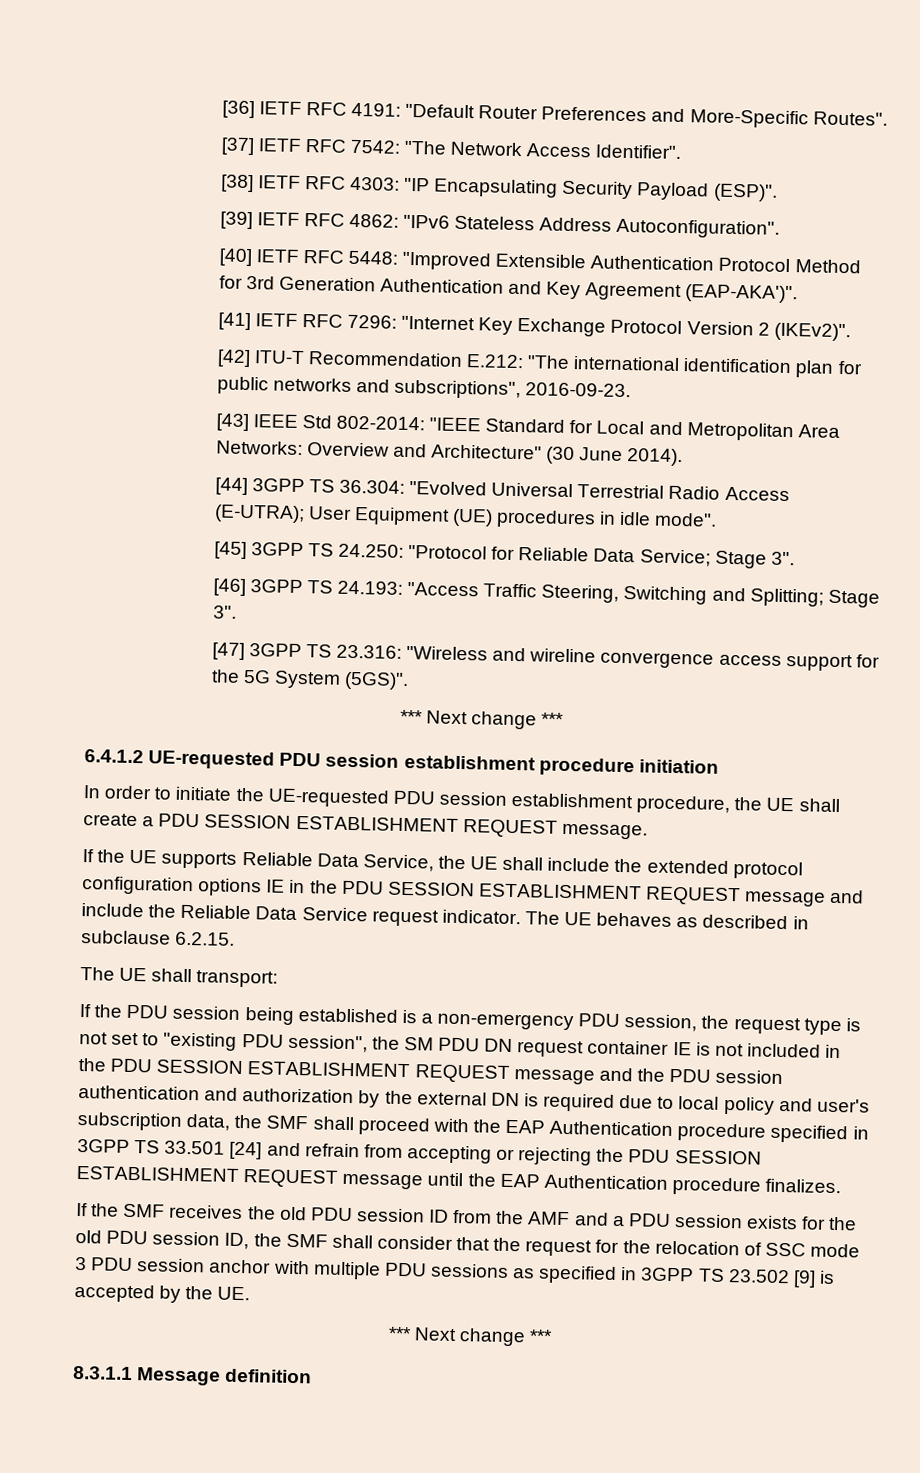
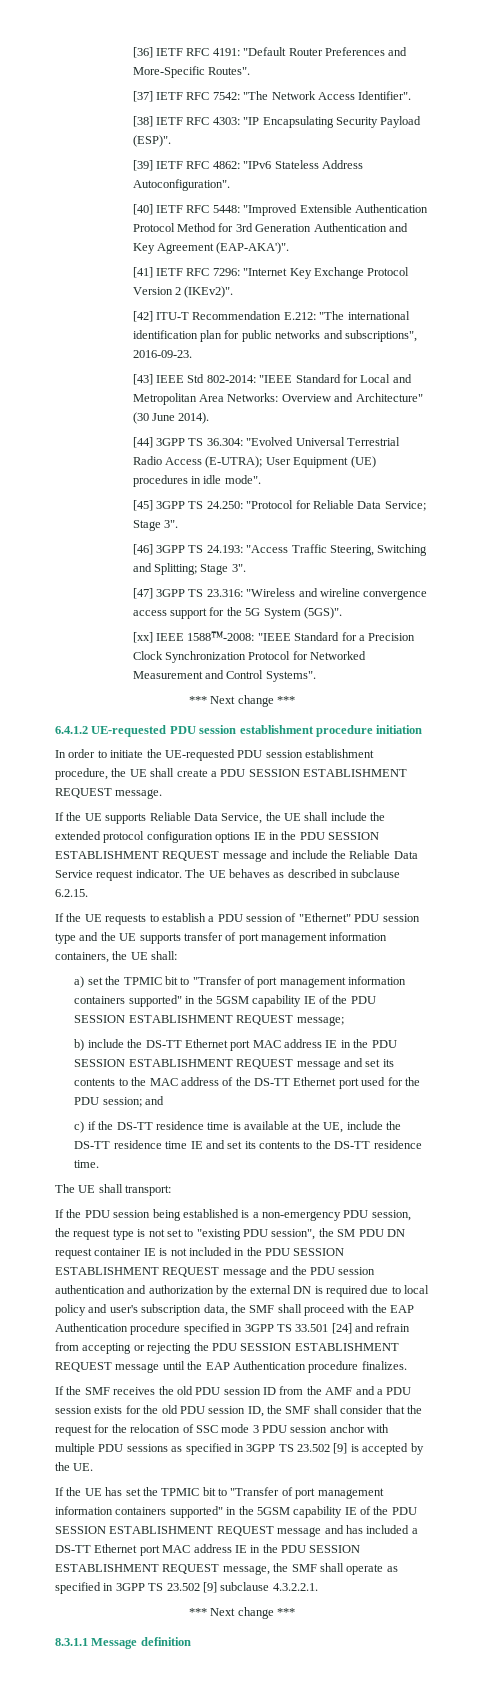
+ [xx] IEEE 1588™-2008: "IEEE Standard for a Precision Clock Synchronization Protocol for Networked Measurement and Control Systems".
+ If the UE requests to establish a PDU session of "Ethernet" PDU session type and the UE supports transfer of port management information containers, the UE shall:
+ a) set the TPMIC bit to "Transfer of port management information containers supported" in the 5GSM capability IE of the PDU SESSION ESTABLISHMENT REQUEST message;
+ b) include the DS-TT Ethernet port MAC address IE in the PDU SESSION ESTABLISHMENT REQUEST message and set its contents to the MAC address of the DS-TT Ethernet port used for the PDU session; and
+ c) if the DS-TT residence time is available at the UE, include the DS-TT residence time IE and set its contents to the DS-TT residence time.
+ If the UE has set the TPMIC bit to "Transfer of port management information containers supported" in the 5GSM capability IE of the PDU SESSION ESTABLISHMENT REQUEST message and has included a DS-TT Ethernet port MAC address IE in the PDU SESSION ESTABLISHMENT REQUEST message, the SMF shall operate as specified in 3GPP TS 23.502 [9] subclause 4.3.2.2.1.

